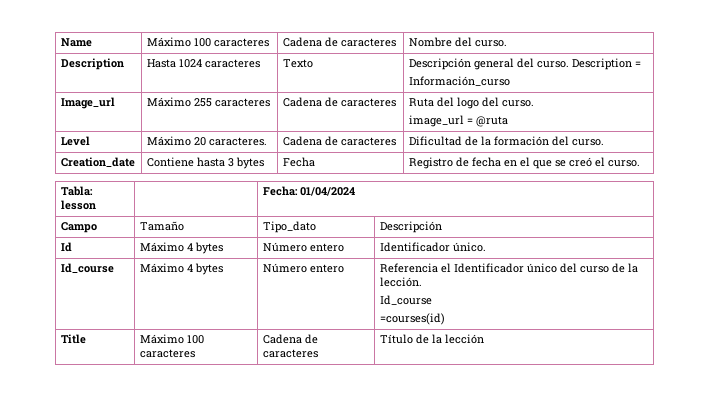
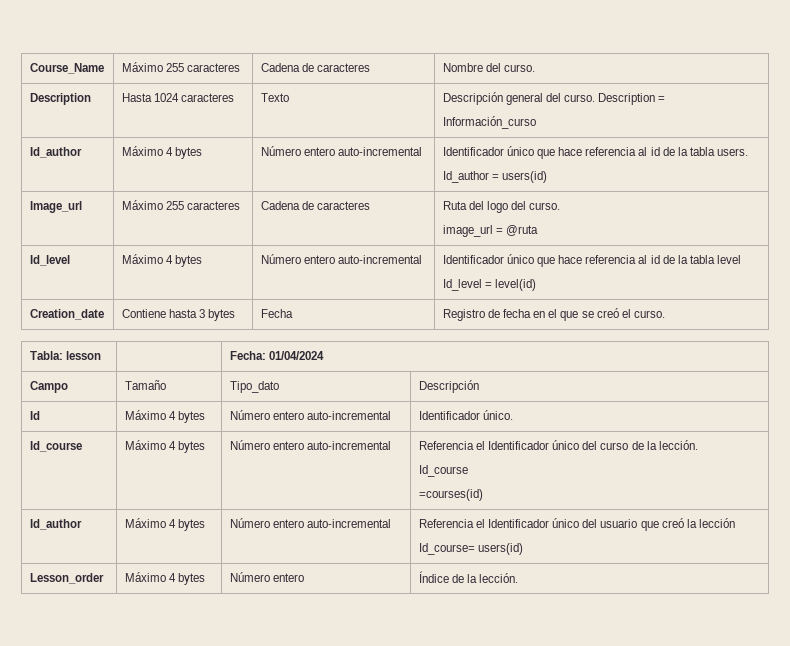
- Name | Máximo 100 caracteres | Cadena de caracteres | Nombre del curso.
+ Course_Name | Máximo 255 caracteres | Cadena de caracteres | Nombre del curso.
+ Id_author | Máximo 4 bytes | Número entero auto-incremental | Identificador único que hace referencia al id de la tabla users.
+ Id_author = users(id)
- Level | Máximo 20 caracteres. | Cadena de caracteres | Dificultad de la formación del curso.
+ Id_level | Máximo 4 bytes | Número entero auto-incremental | Identificador único que hace referencia al id de la tabla level
+ Id_level = level(id)
- Id | Máximo 4 bytes | Número entero | Identificador único.
+ Id | Máximo 4 bytes | Número entero auto-incremental | Identificador único.
- Id_course | Máximo 4 bytes | Número entero | Referencia el Identificador único del curso de la lección.
+ Id_course | Máximo 4 bytes | Número entero auto-incremental | Referencia el Identificador único del curso de la lección.
- Title | Máximo 100 caracteres | Cadena de caracteres | Título de la lección
+ Id_author | Máximo 4 bytes | Número entero auto-incremental | Referencia el Identificador único del usuario que creó la lección
+ Id_course= users(id)
+ Lesson_order | Máximo 4 bytes | Número entero | Índice de la lección.

